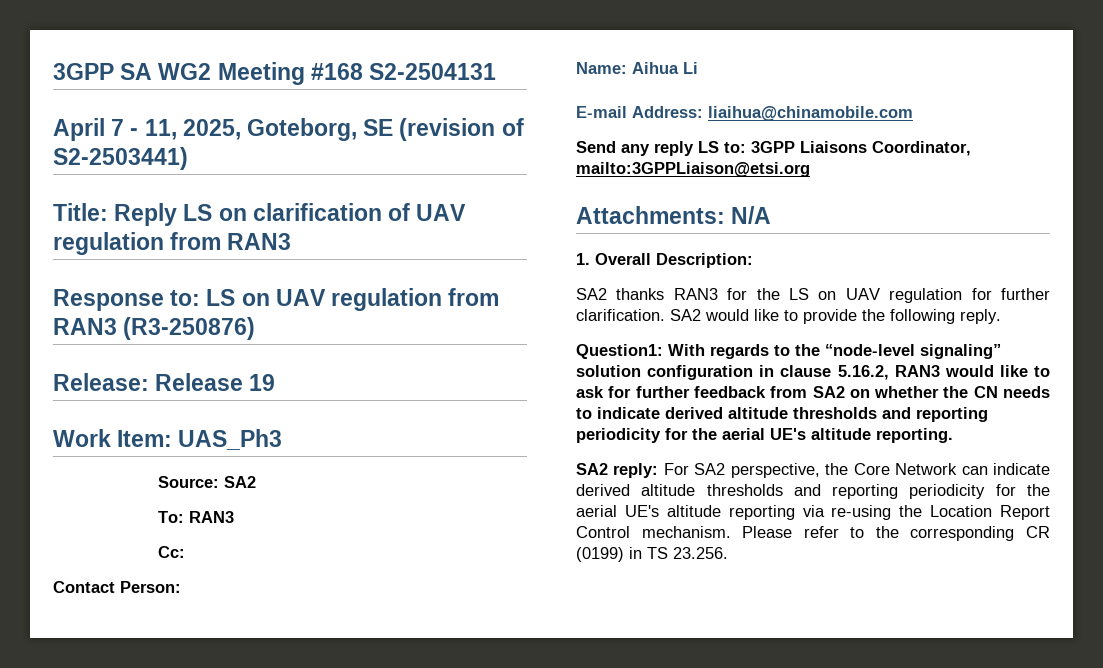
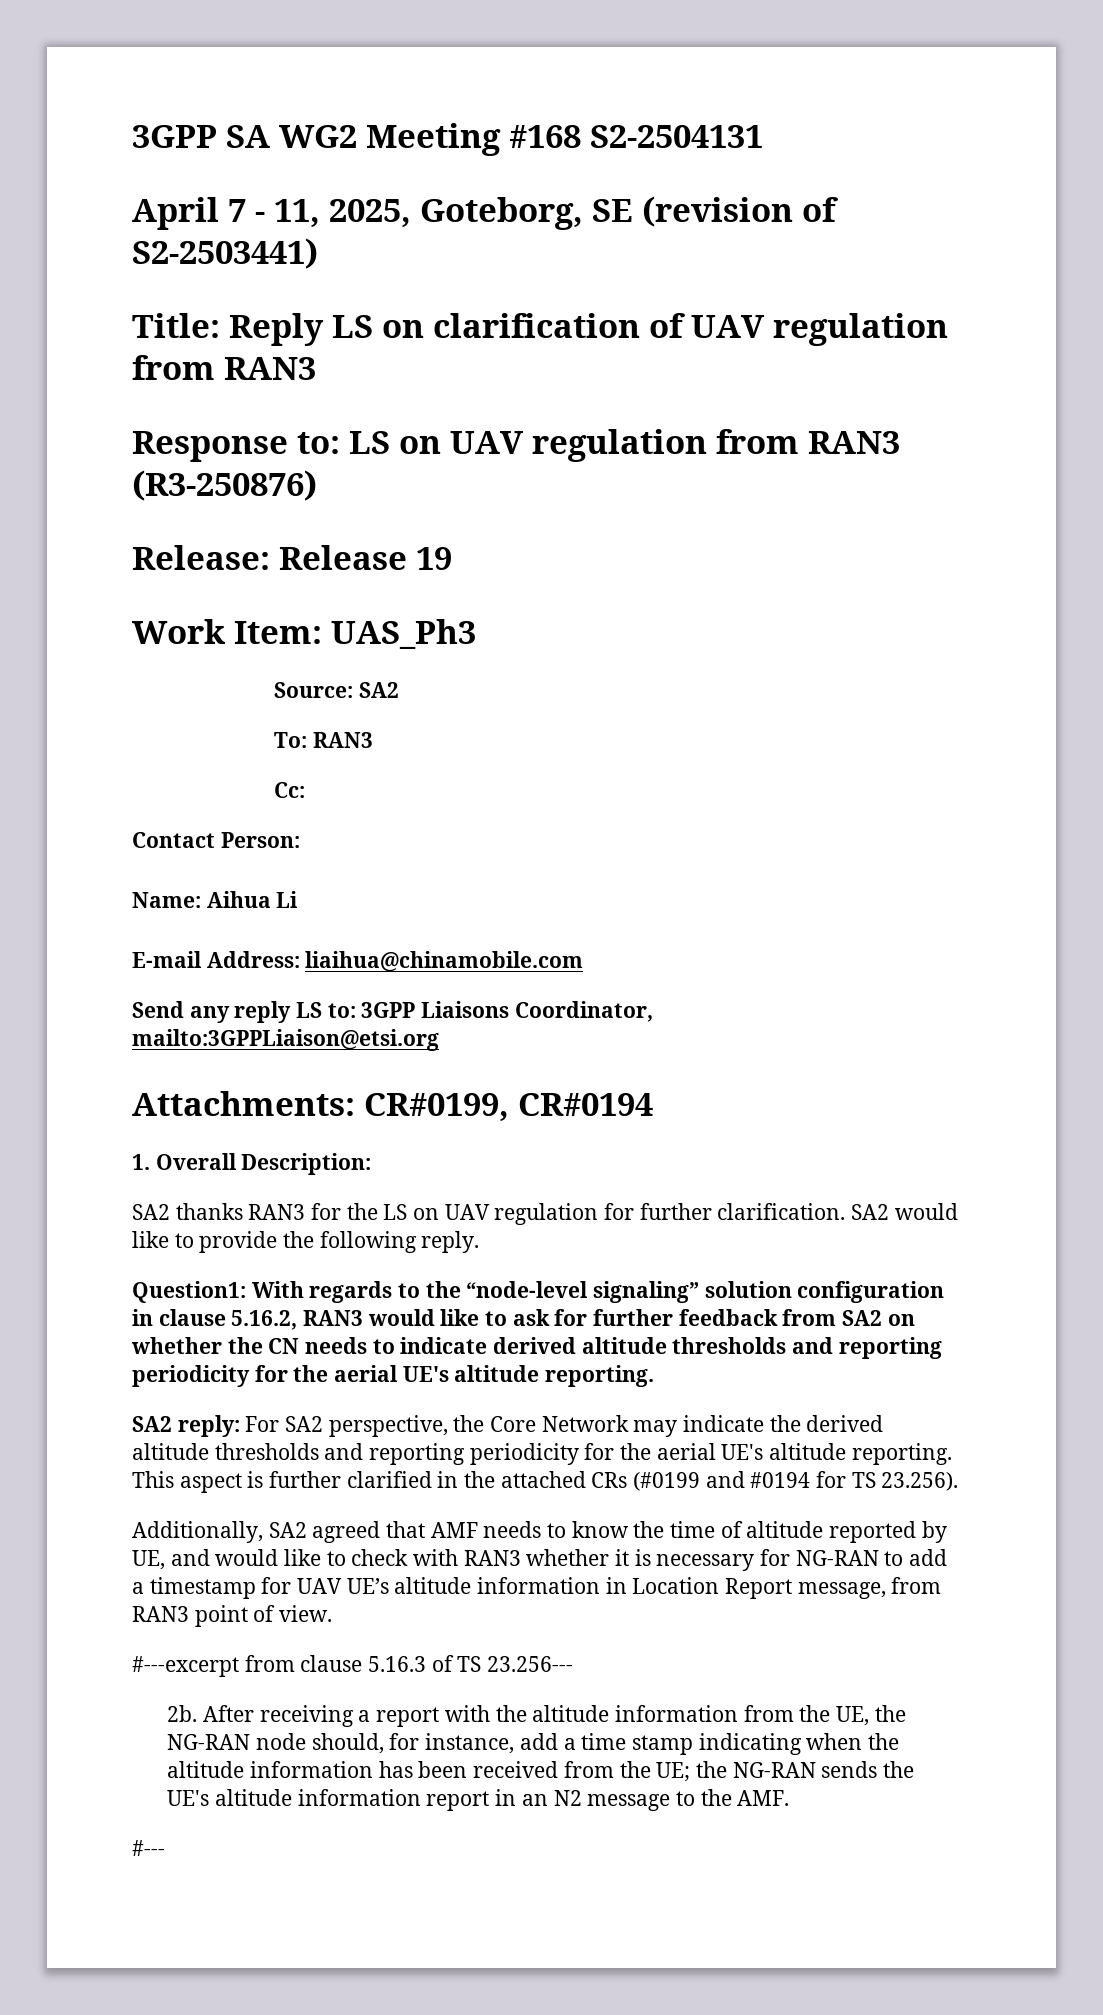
- Attachments: N/A
+ Attachments: CR#0199, CR#0194
- SA2 reply: For SA2 perspective, the Core Network can indicate derived altitude thresholds and reporting periodicity for the aerial UE's altitude reporting via re-using the Location Report Control mechanism. Please refer to the corresponding CR (0199) in TS 23.256.
+ SA2 reply: For SA2 perspective, the Core Network may indicate the derived altitude thresholds and reporting periodicity for the aerial UE's altitude reporting. This aspect is further clarified in the attached CRs (#0199 and #0194 for TS 23.256).
+ Additionally, SA2 agreed that AMF needs to know the time of altitude reported by UE, and would like to check with RAN3 whether it is necessary for NG-RAN to add a timestamp for UAV UE’s altitude information in Location Report message, from RAN3 point of view.
+ #---excerpt from clause 5.16.3 of TS 23.256---
+ 2b. After receiving a report with the altitude information from the UE, the NG-RAN node should, for instance, add a time stamp indicating when the altitude information has been received from the UE; the NG-RAN sends the UE's altitude information report in an N2 message to the AMF.
+ #---

